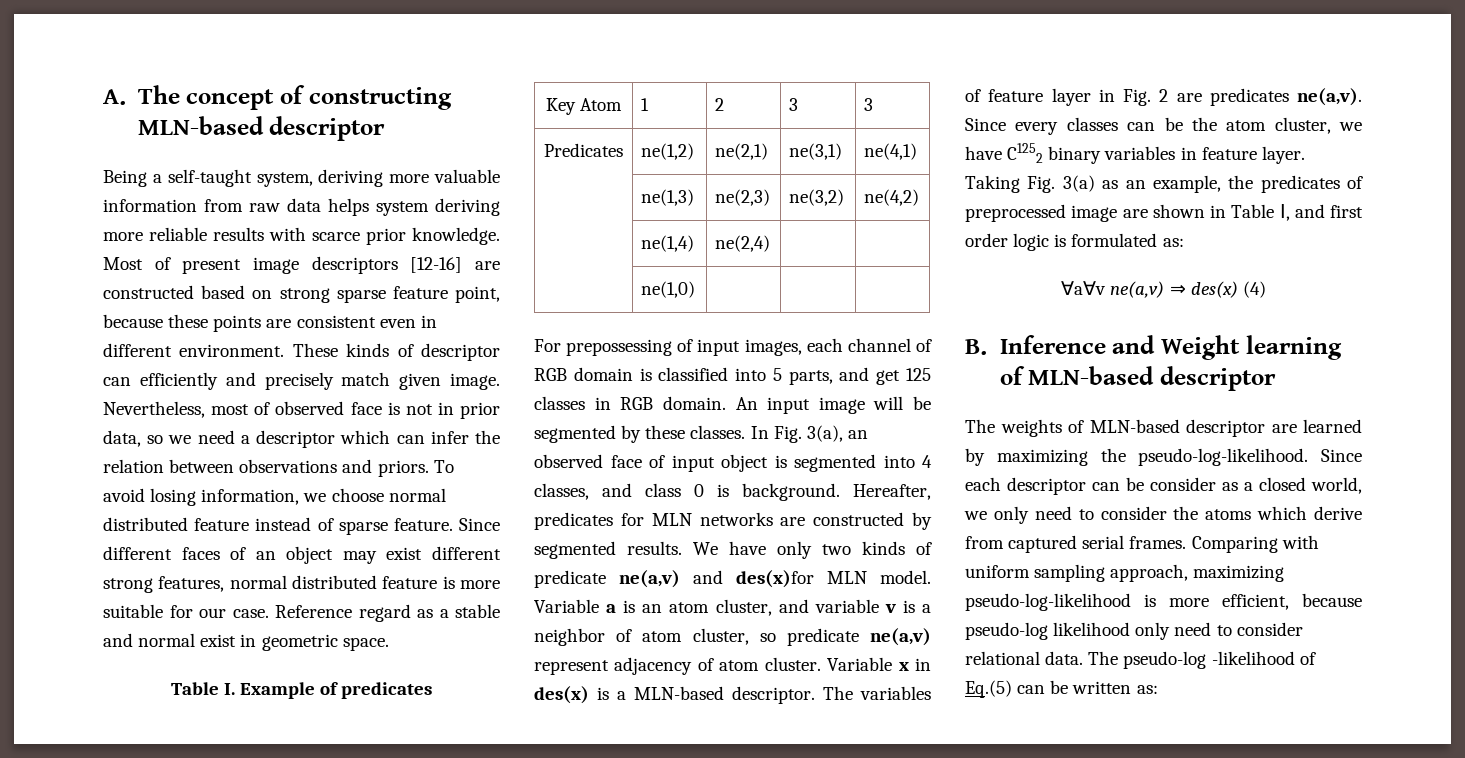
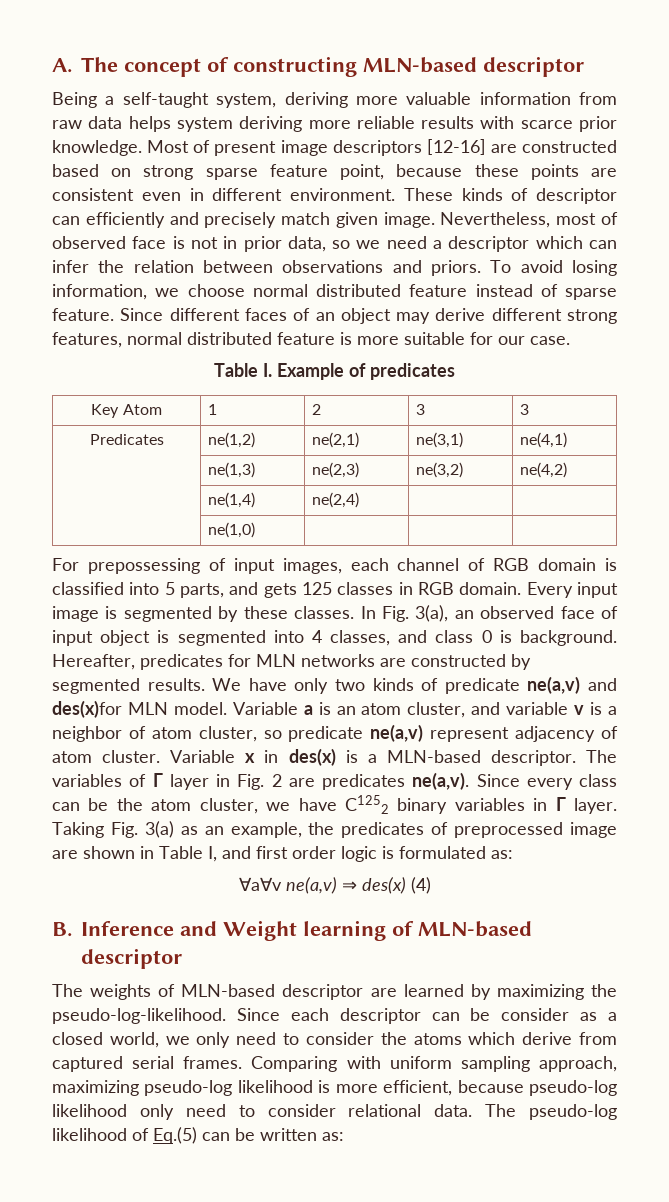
- Since different faces of an object may exist different strong features, normal distributed feature is more suitable for our case. Reference regard as a stable and normal exist in geometric space.
+ Since different faces of an object may derive different strong features, normal distributed feature is more suitable for our case.
- For prepossessing of input images, each channel of RGB domain is classified into 5 parts, and get 125 classes in RGB domain.
+ For prepossessing of input images, each channel of RGB domain is classified into 5 parts, and gets 125 classes in RGB domain.
- An input image will be segmented by these classes.
+ Every input image is segmented by these classes.
- The variables of feature layer in Fig. 2 are predicates ne(a,v).
+ The variables of Γ layer in Fig. 2 are predicates ne(a,v).
- Since every classes can be the atom cluster, we have C1252 binary variables in feature layer.
+ Since every class can be the atom cluster, we have C1252 binary variables in Γ layer.
- Comparing with uniform sampling approach, maximizing pseudo-log-likelihood is more efficient, because pseudo-log likelihood only need to consider relational data.
+ Comparing with uniform sampling approach, maximizing pseudo-log likelihood is more efficient, because pseudo-log likelihood only need to consider relational data.
- The pseudo-log -likelihood of Eq.(5) can be written as:
+ The pseudo-log likelihood of Eq.(5) can be written as:

